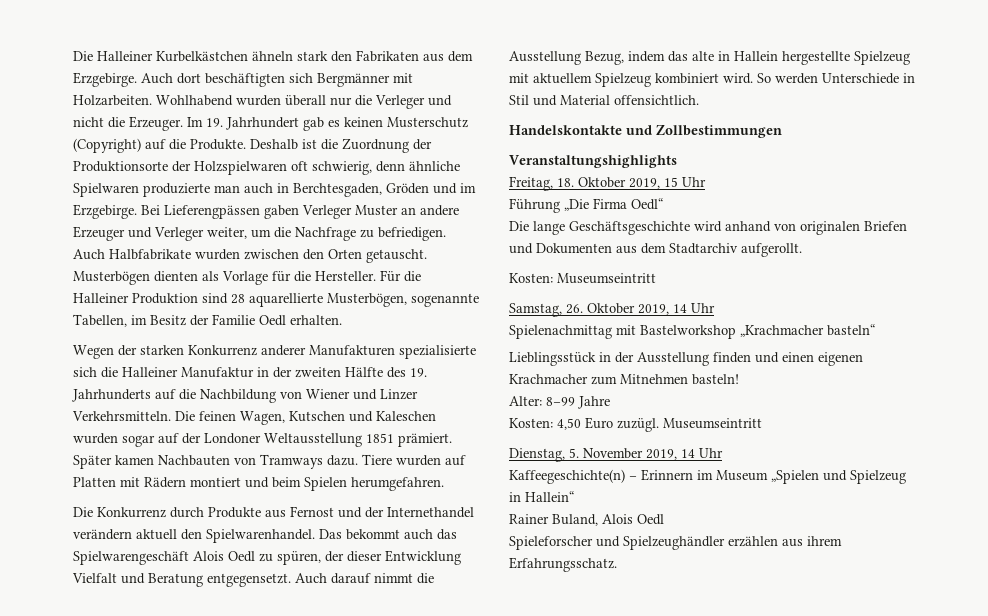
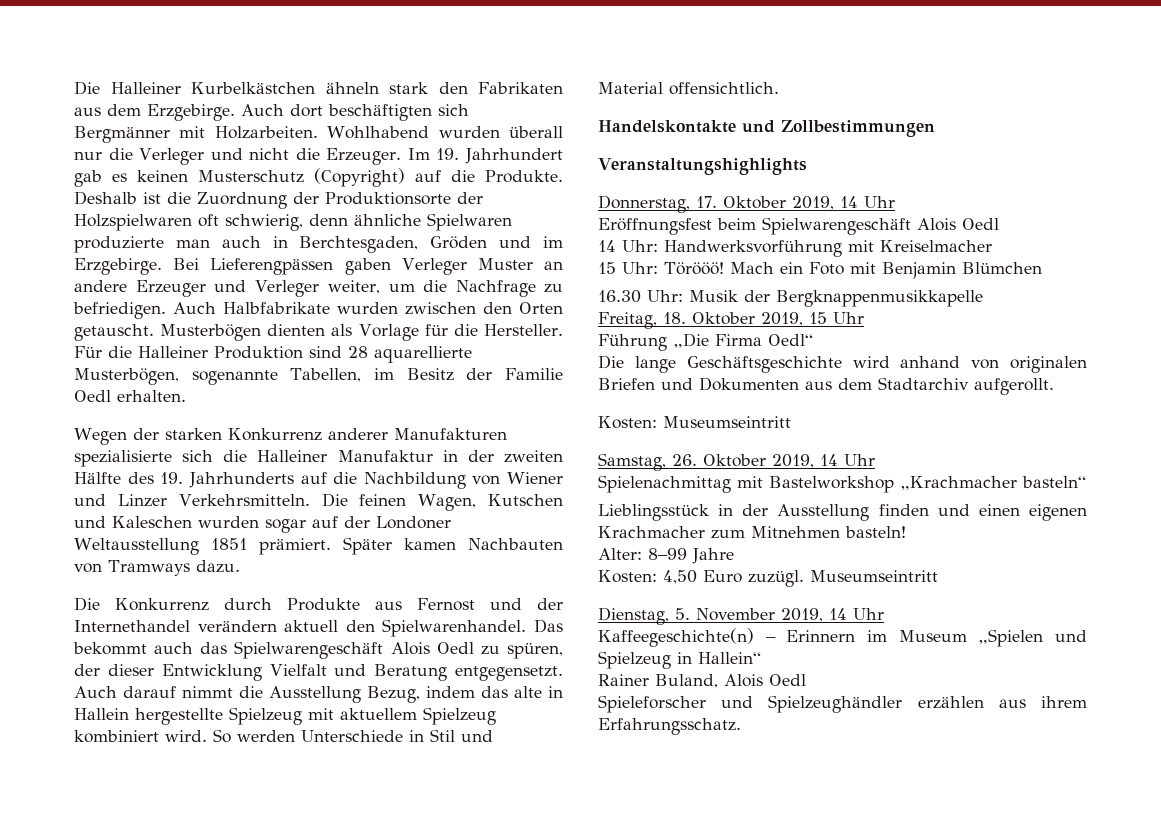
- Tiere wurden auf Platten mit Rädern montiert und beim Spielen herumgefahren.
+ Donnerstag, 17. Oktober 2019, 14 Uhr
+ Eröffnungsfest beim Spielwarengeschäft Alois Oedl
+ 14 Uhr: Handwerksvorführung mit Kreiselmacher
+ 15 Uhr: Törööö! Mach ein Foto mit Benjamin Blümchen
+ 16.30 Uhr: Musik der Bergknappenmusikkapelle

